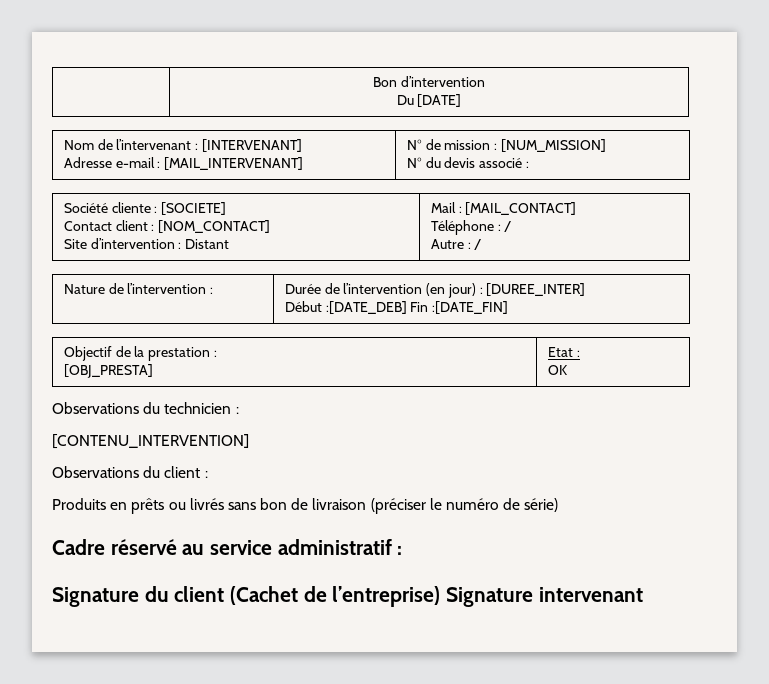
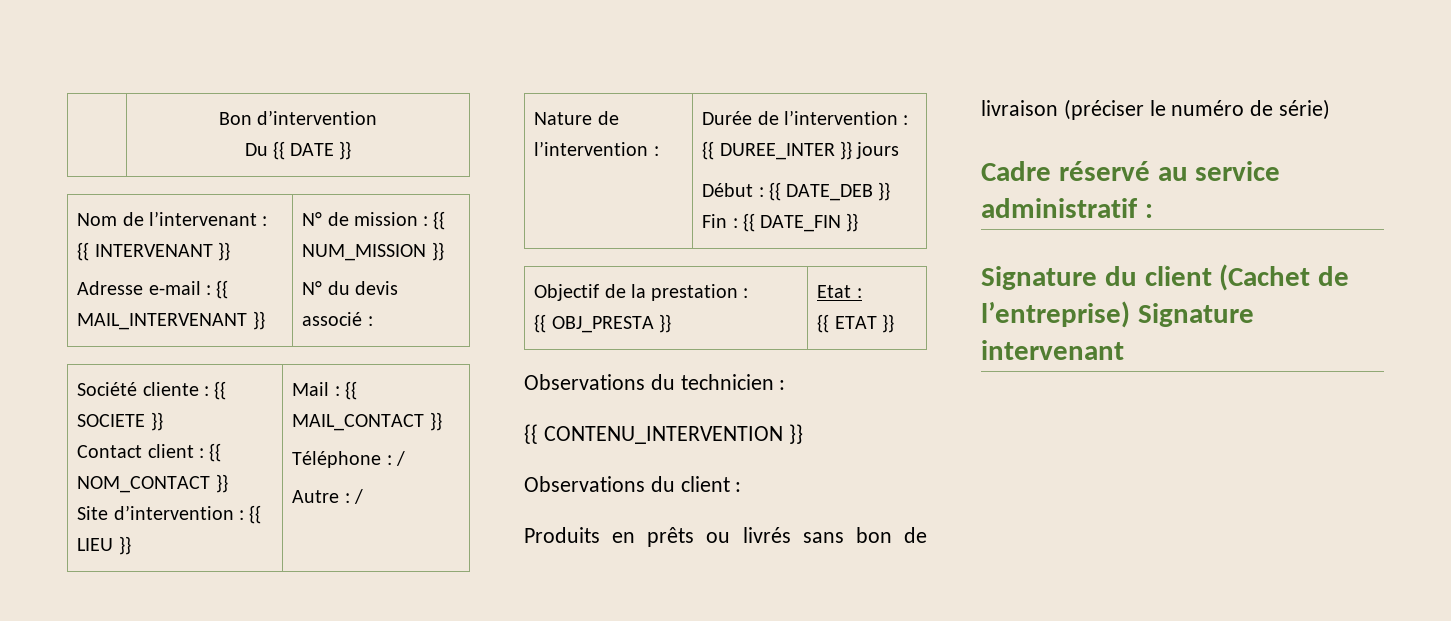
  | Bon d’intervention
- Du [DATE]
+ Du {{ DATE }}
- Nom de l’intervenant : [INTERVENANT]
- Adresse e-mail : [MAIL_INTERVENANT] | N° de mission : [NUM_MISSION]
+ Nom de l’intervenant : {{ INTERVENANT }}
+ Adresse e-mail : {{ MAIL_INTERVENANT }} | N° de mission : {{ NUM_MISSION }}
- Société cliente : [SOCIETE]
- Contact client : [NOM_CONTACT]
- Site d’intervention : Distant | Mail : [MAIL_CONTACT]
+ Société cliente : {{ SOCIETE }}
+ Contact client : {{ NOM_CONTACT }}
+ Site d’intervention : {{ LIEU }} | Mail : {{ MAIL_CONTACT }}
- Nature de l’intervention : | Durée de l’intervention (en jour) : [DUREE_INTER]
- Début :[DATE_DEB] Fin :[DATE_FIN]
+ Nature de l’intervention : | Durée de l’intervention : {{ DUREE_INTER }} jours
+ Début : {{ DATE_DEB }} Fin : {{ DATE_FIN }}
  Objectif de la prestation :
- [OBJ_PRESTA] | Etat :
- OK
+ {{ OBJ_PRESTA }} | Etat :
+ {{ ETAT }}
- [CONTENU_INTERVENTION]
+ {{ CONTENU_INTERVENTION }}

